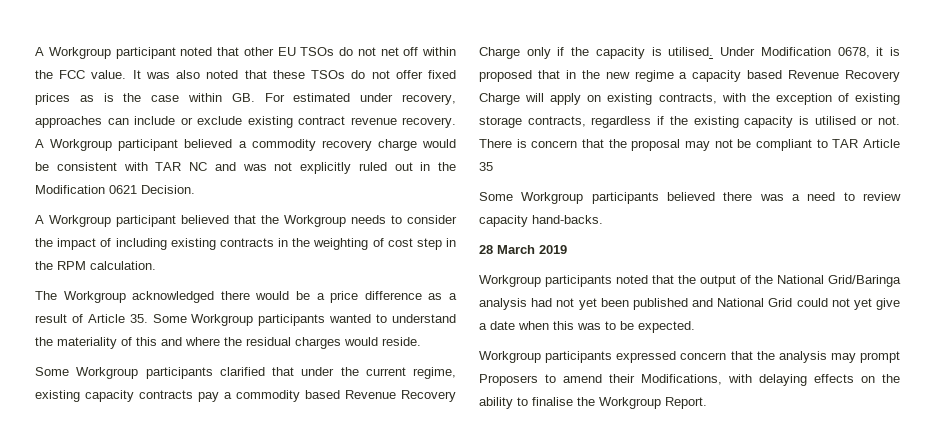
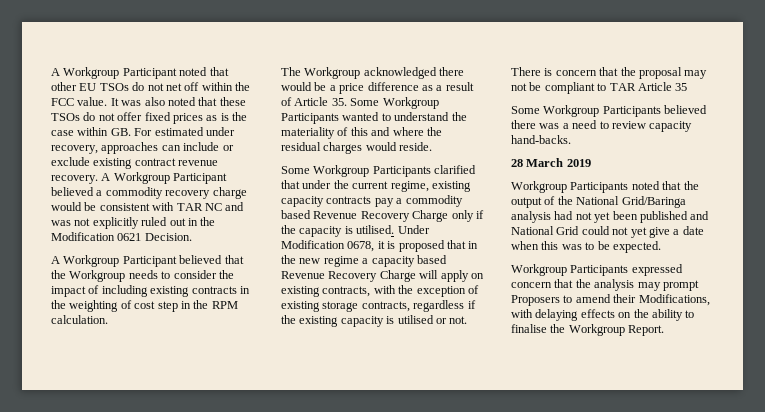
- A Workgroup participant noted that other EU TSOs do not net off within the FCC value.
+ A Workgroup Participant noted that other EU TSOs do not net off within the FCC value.
- A Workgroup participant believed a commodity recovery charge would be consistent with TAR NC and was not explicitly ruled out in the Modification 0621 Decision.
+ A Workgroup Participant believed a commodity recovery charge would be consistent with TAR NC and was not explicitly ruled out in the Modification 0621 Decision.
- A Workgroup participant believed that the Workgroup needs to consider the impact of including existing contracts in the weighting of cost step in the RPM calculation.
+ A Workgroup Participant believed that the Workgroup needs to consider the impact of including existing contracts in the weighting of cost step in the RPM calculation.
- The Workgroup acknowledged there would be a price difference as a result of Article 35. Some Workgroup participants wanted to understand the materiality of this and where the residual charges would reside.
+ The Workgroup acknowledged there would be a price difference as a result of Article 35. Some Workgroup Participants wanted to understand the materiality of this and where the residual charges would reside.
- Some Workgroup participants clarified that under the current regime, existing capacity contracts pay a commodity based Revenue Recovery Charge only if the capacity is utilised.
+ Some Workgroup Participants clarified that under the current regime, existing capacity contracts pay a commodity based Revenue Recovery Charge only if the capacity is utilised.
- Some Workgroup participants believed there was a need to review capacity hand-backs.
+ Some Workgroup Participants believed there was a need to review capacity hand-backs.
- Workgroup participants noted that the output of the National Grid/Baringa analysis had not yet been published and National Grid could not yet give a date when this was to be expected.
+ Workgroup Participants noted that the output of the National Grid/Baringa analysis had not yet been published and National Grid could not yet give a date when this was to be expected.
- Workgroup participants expressed concern that the analysis may prompt Proposers to amend their Modifications, with delaying effects on the ability to finalise the Workgroup Report.
+ Workgroup Participants expressed concern that the analysis may prompt Proposers to amend their Modifications, with delaying effects on the ability to finalise the Workgroup Report.

